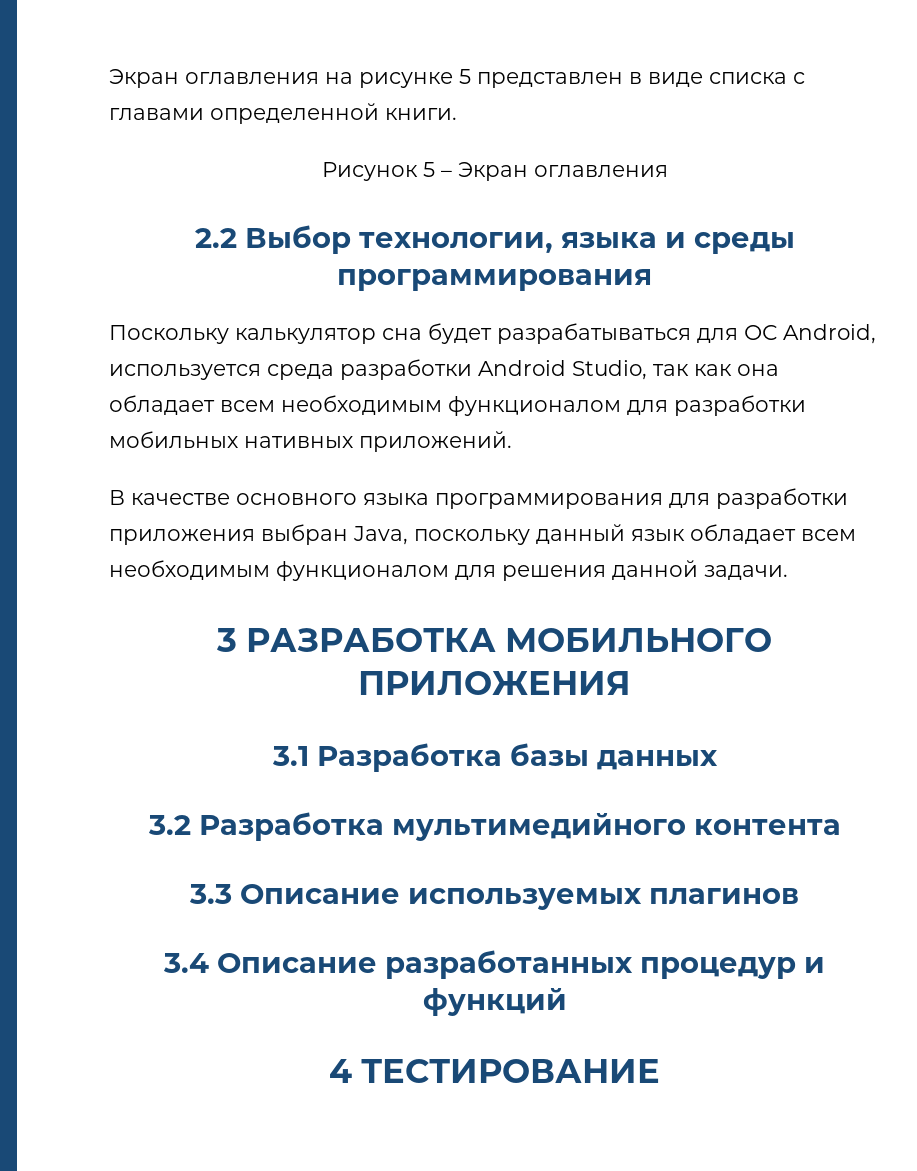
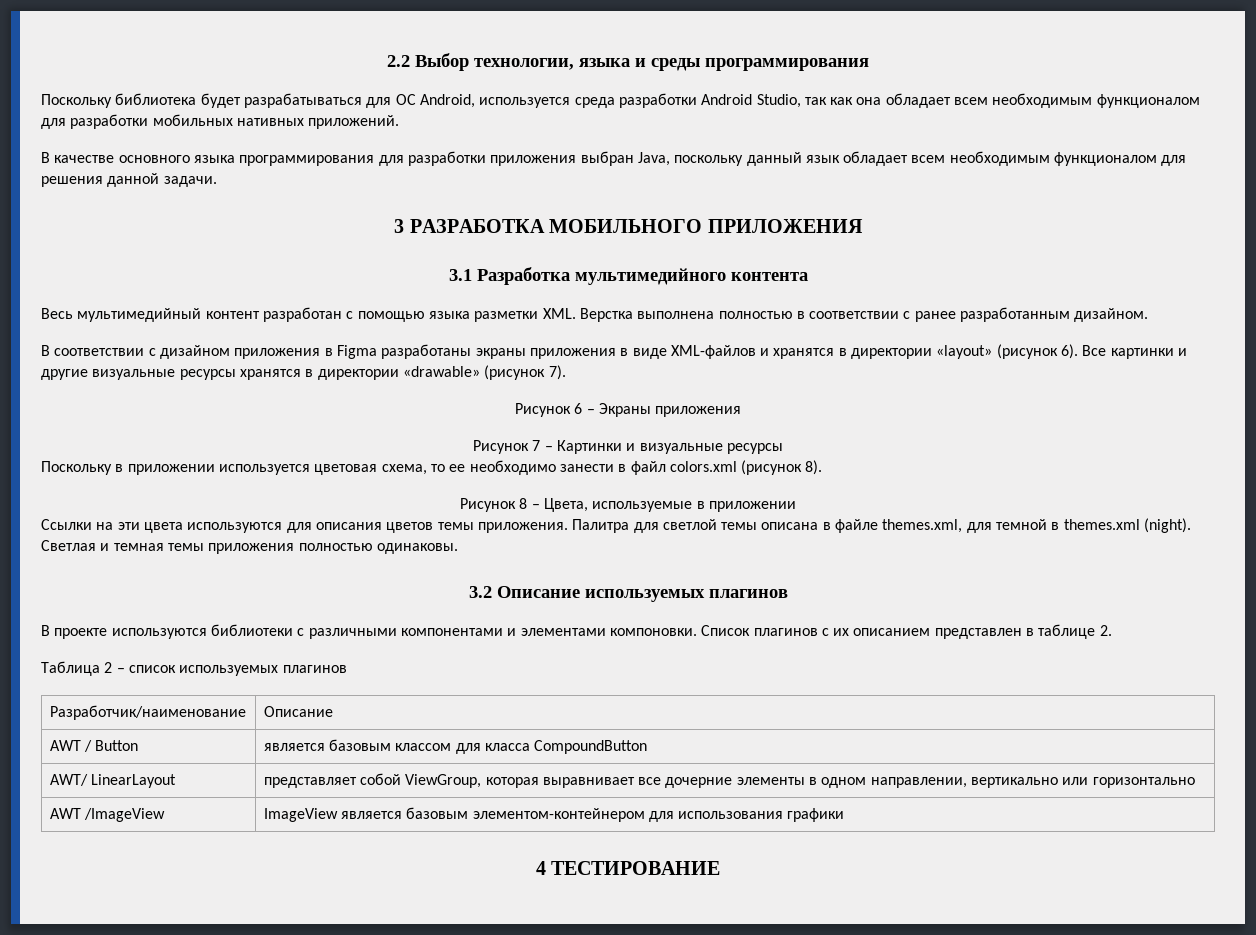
- Экран оглавления на рисунке 5 представлен в виде списка с главами определенной книги.
- Рисунок 5 – Экран оглавления
- Поскольку калькулятор сна будет разрабатываться для ОС Android, используется среда разработки Android Studio, так как она обладает всем необходимым функционалом для разработки мобильных нативных приложений.
+ Поскольку библиотека будет разрабатываться для ОС Android, используется среда разработки Android Studio, так как она обладает всем необходимым функционалом для разработки мобильных нативных приложений.
- 3.1 Разработка базы данных
- 3.2 Разработка мультимедийного контента
- 3.3 Описание используемых плагинов
- 3.4 Описание разработанных процедур и функций
+ 3.1 Разработка мультимедийного контента
+ Весь мультимедийный контент разработан с помощью языка разметки XML. Верстка выполнена полностью в соответствии с ранее разработанным дизайном.
+ В соответствии с дизайном приложения в Figma разработаны экраны приложения в виде XML-файлов и хранятся в директории «layout» (рисунок 6). Все картинки и другие визуальные ресурсы хранятся в директории «drawable» (рисунок 7).
+ Рисунок 6 – Экраны приложения
+ Рисунок 7 – Картинки и визуальные ресурсы
+ Поскольку в приложении используется цветовая схема, то ее необходимо занести в файл colors.xml (рисунок 8).
+ Рисунок 8 – Цвета, используемые в приложении
+ Ссылки на эти цвета используются для описания цветов темы приложения. Палитра для светлой темы описана в файле themes.xml, для темной в themes.xml (night). Светлая и темная темы приложения полностью одинаковы.
+ 3.2 Описание используемых плагинов
+ В проекте используются библиотеки с различными компонентами и элементами компоновки. Список плагинов с их описанием представлен в таблице 2.
+ Таблица 2 – список используемых плагинов
+ Разработчик/наименование | Описание
+ AWT / Button | является базовым классом для класса СompoundButton
+ AWT/ LinearLayout | представляет собой ViewGroup, которая выравнивает все дочерние элементы в одном направлении, вертикально или горизонтально
+ AWT /ImageView | ImageView является базовым элементом-контейнером для использования графики

